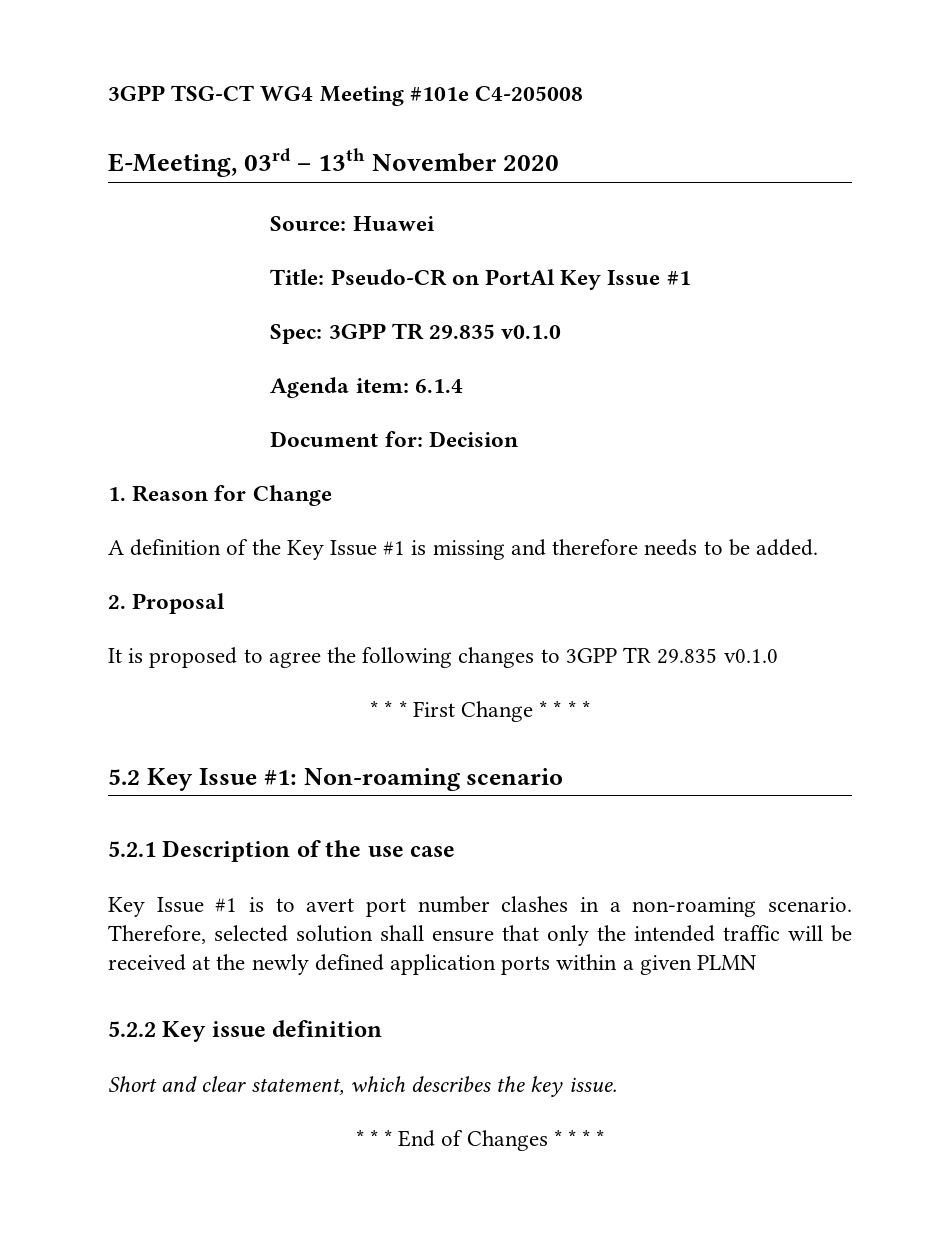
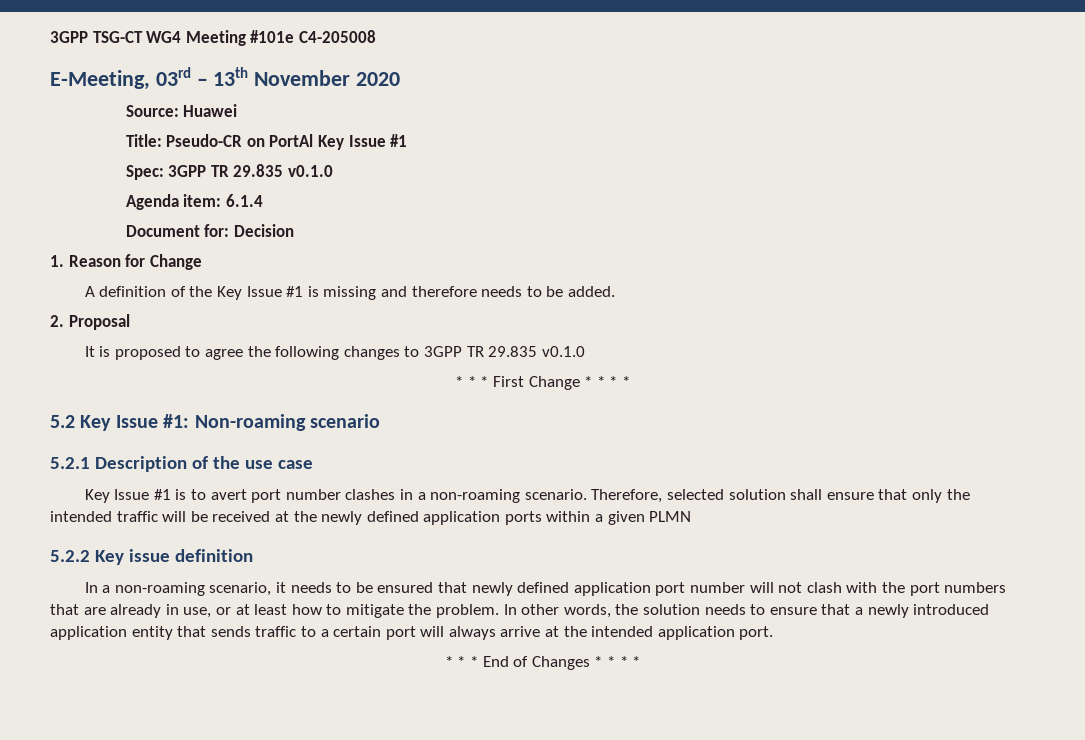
- Short and clear statement, which describes the key issue.
+ In a non-roaming scenario, it needs to be ensured that newly defined application port number will not clash with the port numbers that are already in use, or at least how to mitigate the problem. In other words, the solution needs to ensure that a newly introduced application entity that sends traffic to a certain port will always arrive at the intended application port.

